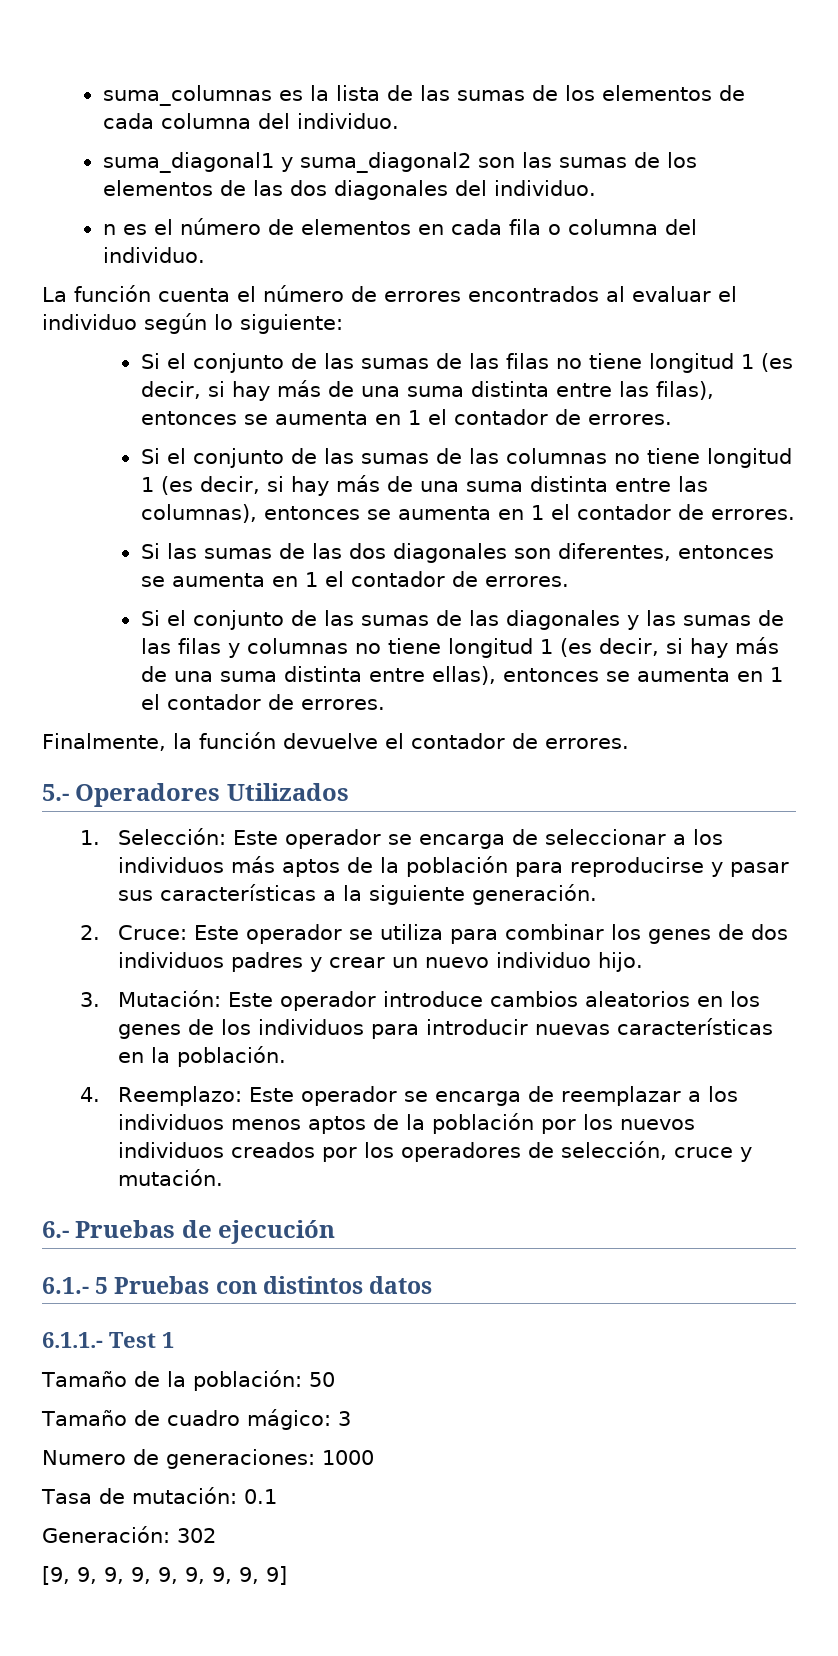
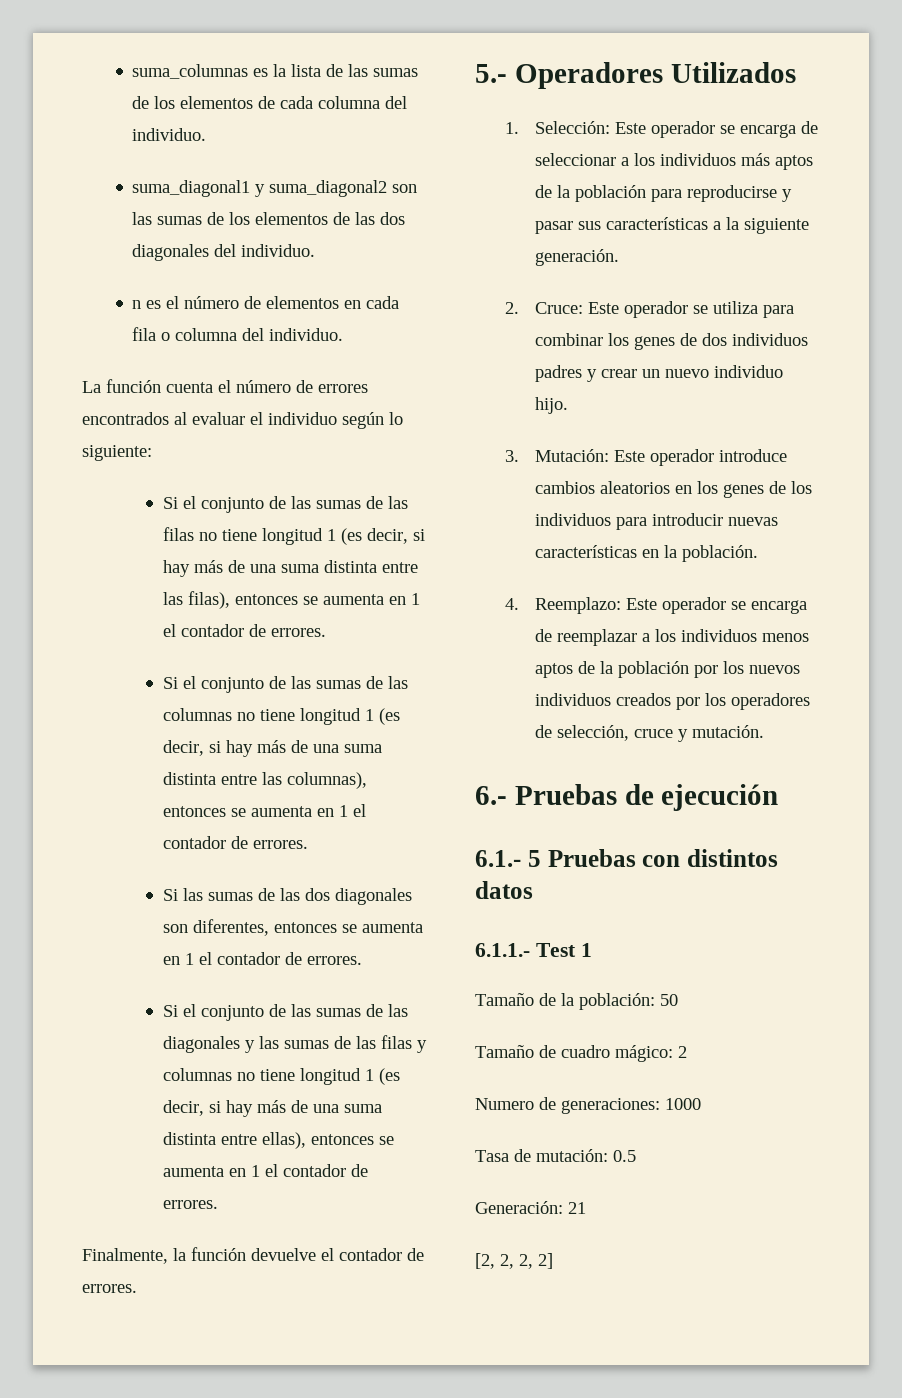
- Tamaño de cuadro mágico: 3
+ Tamaño de cuadro mágico: 2
- Tasa de mutación: 0.1
+ Tasa de mutación: 0.5
- Generación: 302
- [9, 9, 9, 9, 9, 9, 9, 9, 9]
+ Generación: 21
+ [2, 2, 2, 2]

